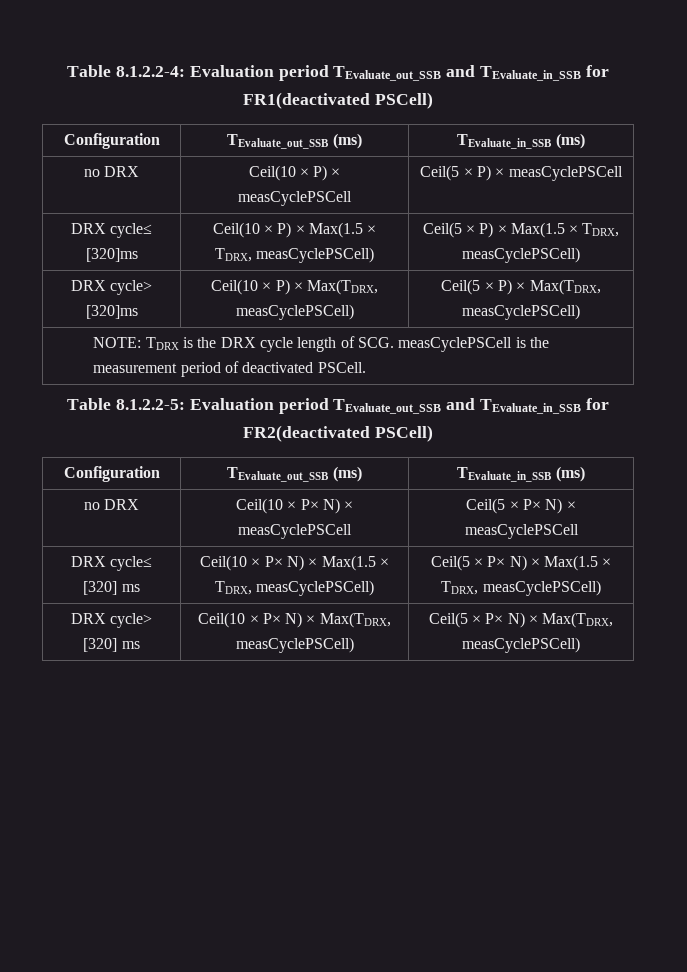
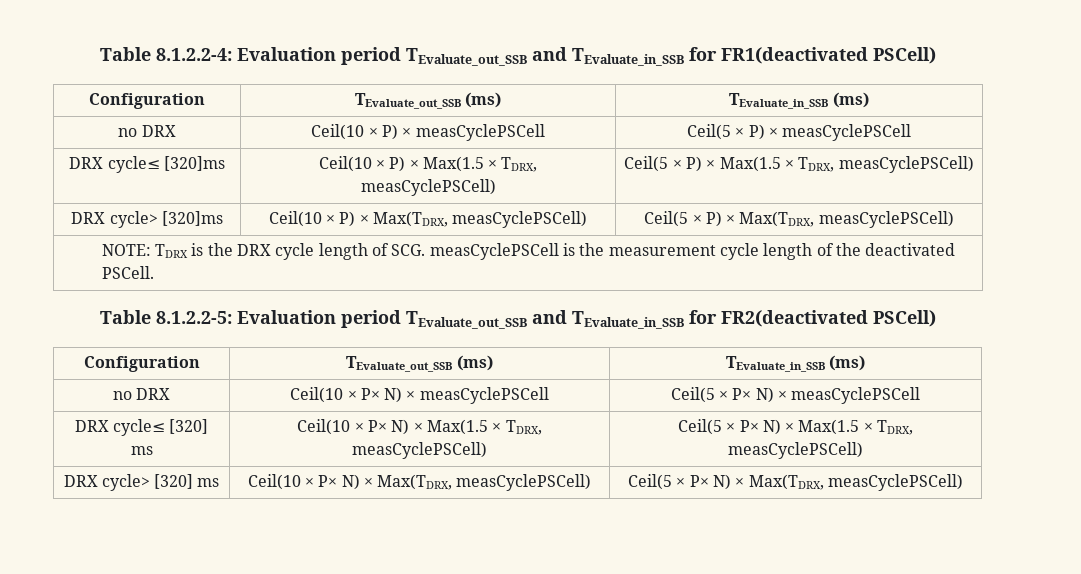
- NOTE: TDRX is the DRX cycle length of SCG. measCyclePSCell is the measurement period of deactivated PSCell.
+ NOTE: TDRX is the DRX cycle length of SCG. measCyclePSCell is the measurement cycle length of the deactivated PSCell.

